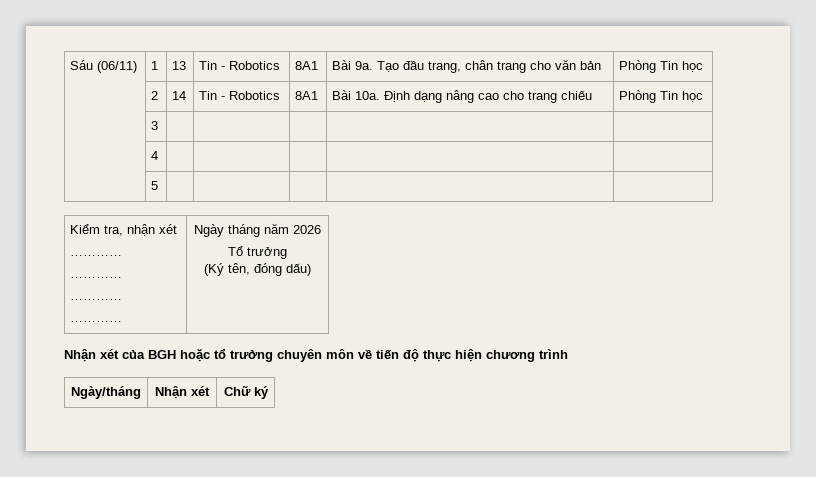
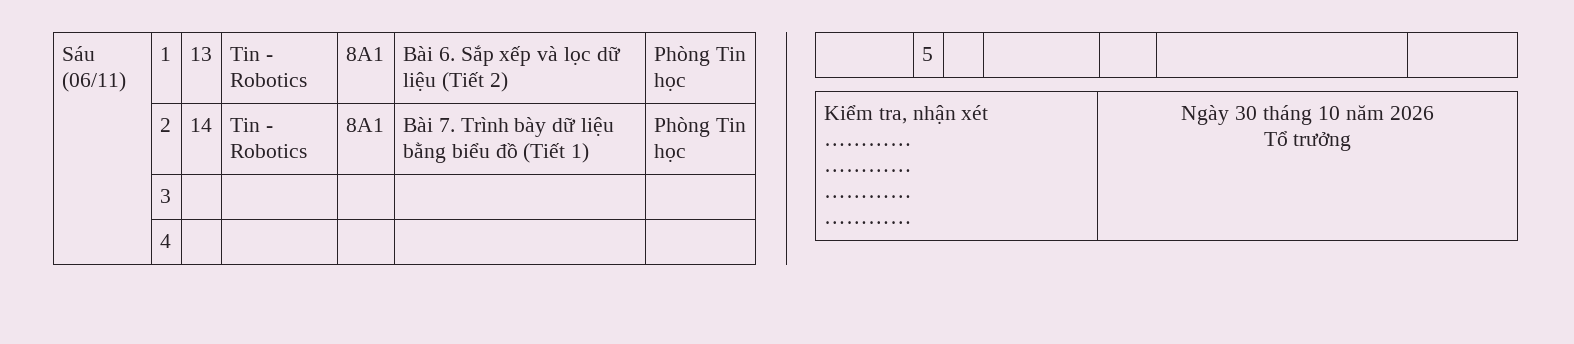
- Sáu (06/11) | 1 | 13 | Tin - Robotics | 8A1 | Bài 9a. Tạo đầu trang, chân trang cho văn bản | Phòng Tin học
+ Sáu (06/11) | 1 | 13 | Tin - Robotics | 8A1 | Bài 6. Sắp xếp và lọc dữ liệu (Tiết 2) | Phòng Tin học
- | 2 | 14 | Tin - Robotics | 8A1 | Bài 10a. Định dạng nâng cao cho trang chiếu | Phòng Tin học
+ | 2 | 14 | Tin - Robotics | 8A1 | Bài 7. Trình bày dữ liệu bằng biểu đồ (Tiết 1) | Phòng Tin học
  Kiểm tra, nhận xét
  …………
  …………
  …………
- ………… | Ngày tháng năm 2026
+ ………… | Ngày 30 tháng 10 năm 2026
  Tổ trưởng
- (Ký tên, đóng dấu)
- Nhận xét của BGH hoặc tổ trưởng chuyên môn về tiến độ thực hiện chương trình
- Ngày/tháng | Nhận xét | Chữ ký

